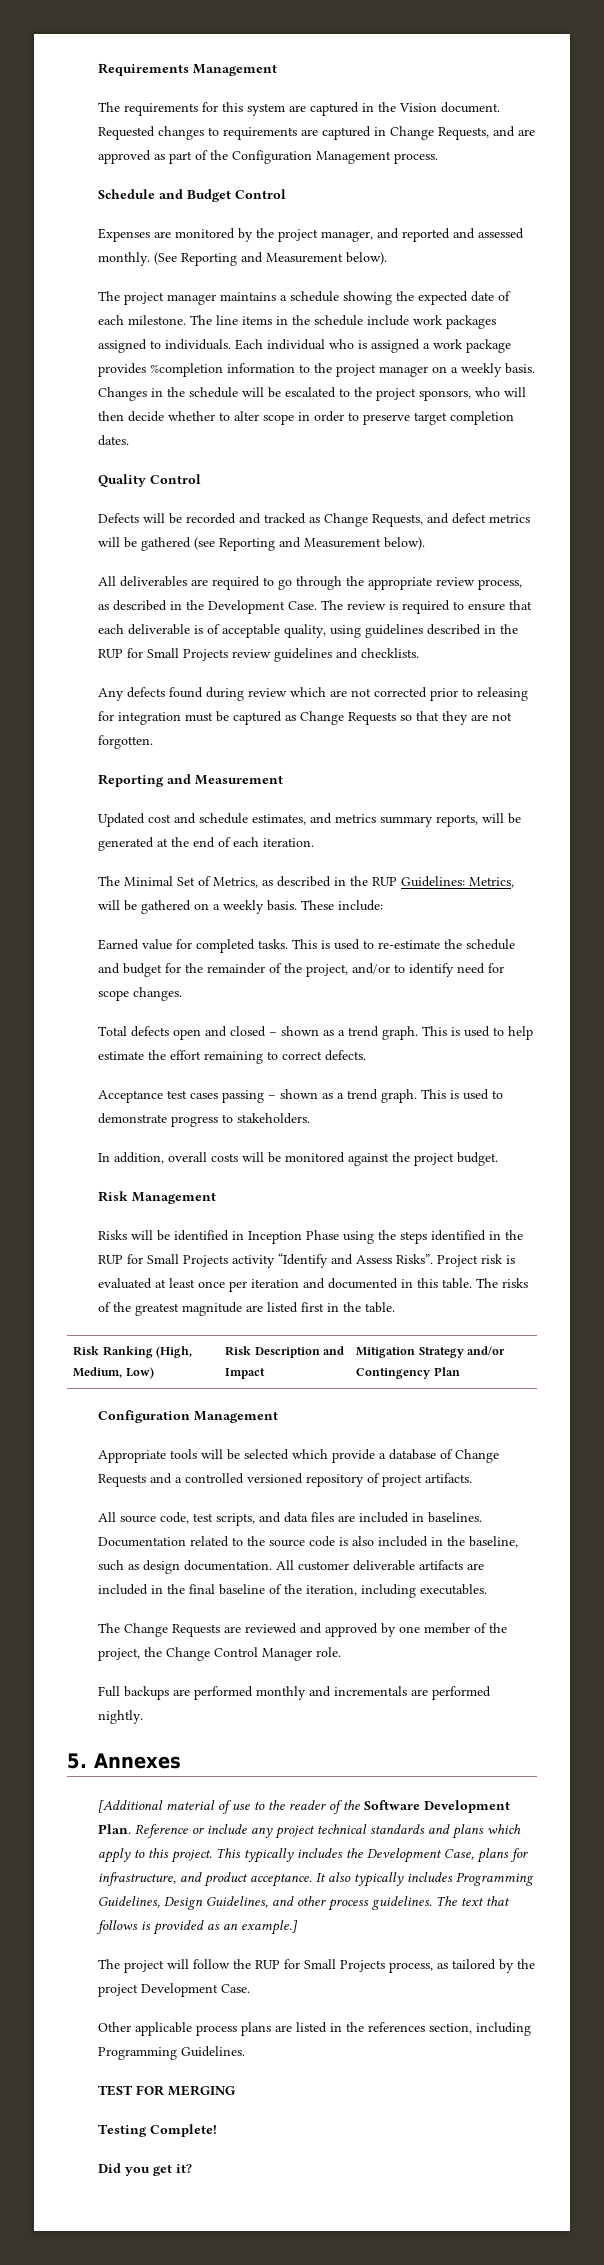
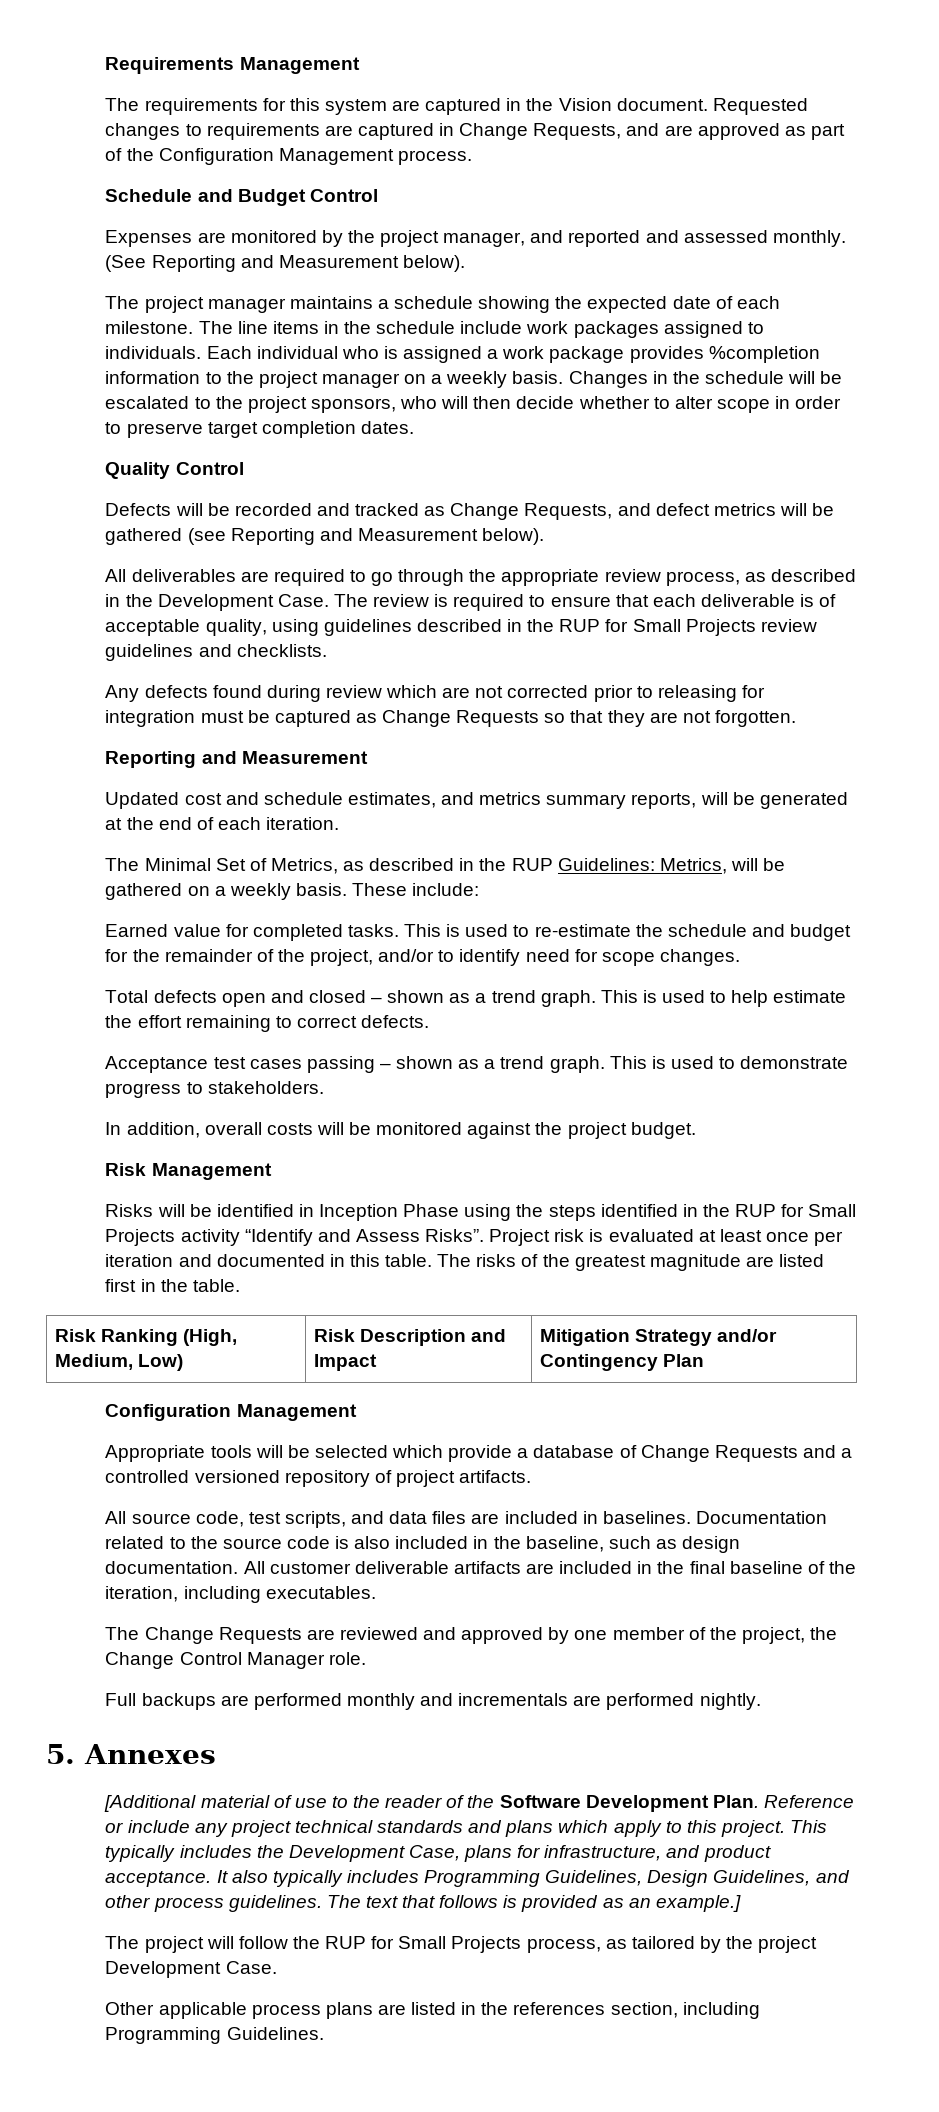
- TEST FOR MERGING
- Testing Complete!
- Did you get it?

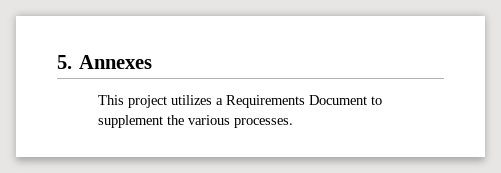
- Requirements Management
- The requirements for this system are captured in the Vision document. Requested changes to requirements are captured in Change Requests, and are approved as part of the Configuration Management process.
- Schedule and Budget Control
- Expenses are monitored by the project manager, and reported and assessed monthly. (See Reporting and Measurement below).
- The project manager maintains a schedule showing the expected date of each milestone. The line items in the schedule include work packages assigned to individuals. Each individual who is assigned a work package provides %completion information to the project manager on a weekly basis. Changes in the schedule will be escalated to the project sponsors, who will then decide whether to alter scope in order to preserve target completion dates.
- Quality Control
- Defects will be recorded and tracked as Change Requests, and defect metrics will be gathered (see Reporting and Measurement below).
- All deliverables are required to go through the appropriate review process, as described in the Development Case. The review is required to ensure that each deliverable is of acceptable quality, using guidelines described in the RUP for Small Projects review guidelines and checklists.
- Any defects found during review which are not corrected prior to releasing for integration must be captured as Change Requests so that they are not forgotten.
- Reporting and Measurement
- Updated cost and schedule estimates, and metrics summary reports, will be generated at the end of each iteration.
- The Minimal Set of Metrics, as described in the RUP Guidelines: Metrics, will be gathered on a weekly basis. These include:
- Earned value for completed tasks. This is used to re-estimate the schedule and budget for the remainder of the project, and/or to identify need for scope changes.
- Total defects open and closed – shown as a trend graph. This is used to help estimate the effort remaining to correct defects.
- Acceptance test cases passing – shown as a trend graph. This is used to demonstrate progress to stakeholders.
- In addition, overall costs will be monitored against the project budget.
- Risk Management
- Risks will be identified in Inception Phase using the steps identified in the RUP for Small Projects activity “Identify and Assess Risks”. Project risk is evaluated at least once per iteration and documented in this table. The risks of the greatest magnitude are listed first in the table.
- Risk Ranking (High, Medium, Low) | Risk Description and Impact | Mitigation Strategy and/or Contingency Plan
- Configuration Management
- Appropriate tools will be selected which provide a database of Change Requests and a controlled versioned repository of project artifacts.
- All source code, test scripts, and data files are included in baselines. Documentation related to the source code is also included in the baseline, such as design documentation. All customer deliverable artifacts are included in the final baseline of the iteration, including executables.
- The Change Requests are reviewed and approved by one member of the project, the Change Control Manager role.
- Full backups are performed monthly and incrementals are performed nightly.
  5. Annexes
- [Additional material of use to the reader of the Software Development Plan. Reference or include any project technical standards and plans which apply to this project. This typically includes the Development Case, plans for infrastructure, and product acceptance. It also typically includes Programming Guidelines, Design Guidelines, and other process guidelines. The text that follows is provided as an example.]
- The project will follow the RUP for Small Projects process, as tailored by the project Development Case.
- Other applicable process plans are listed in the references section, including Programming Guidelines.
+ This project utilizes a Requirements Document to supplement the various processes.

